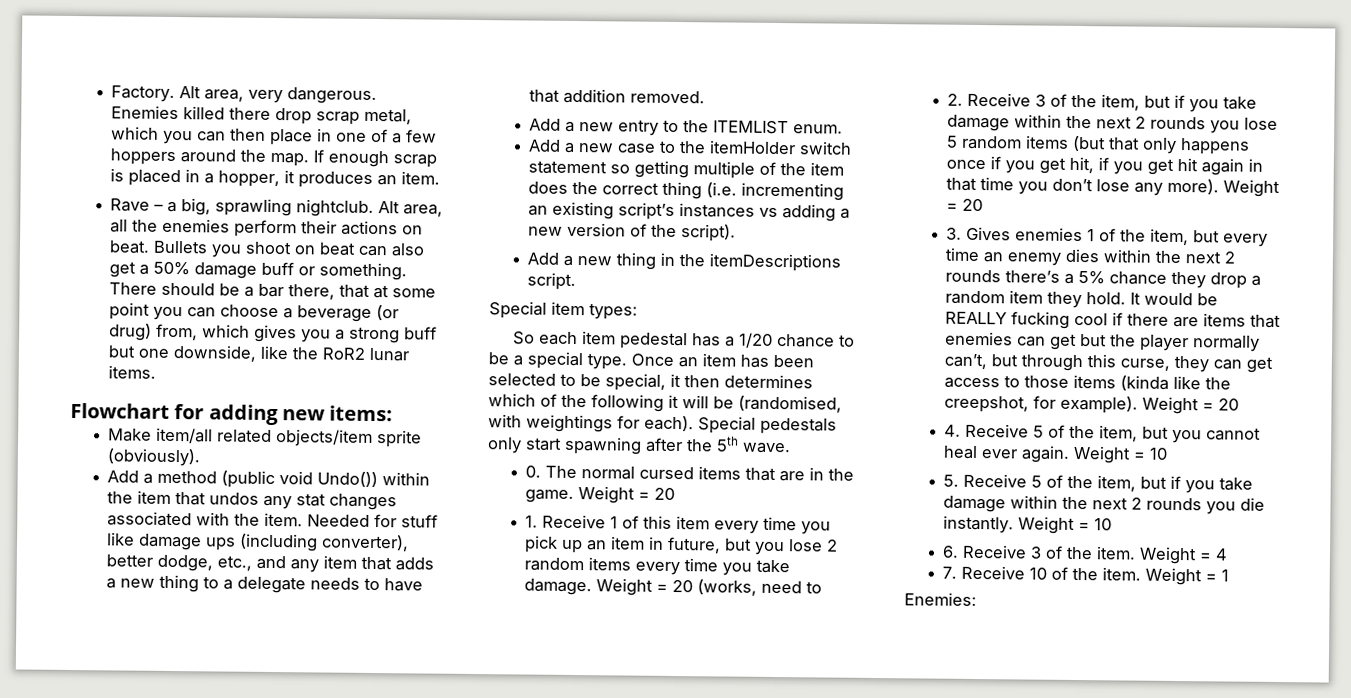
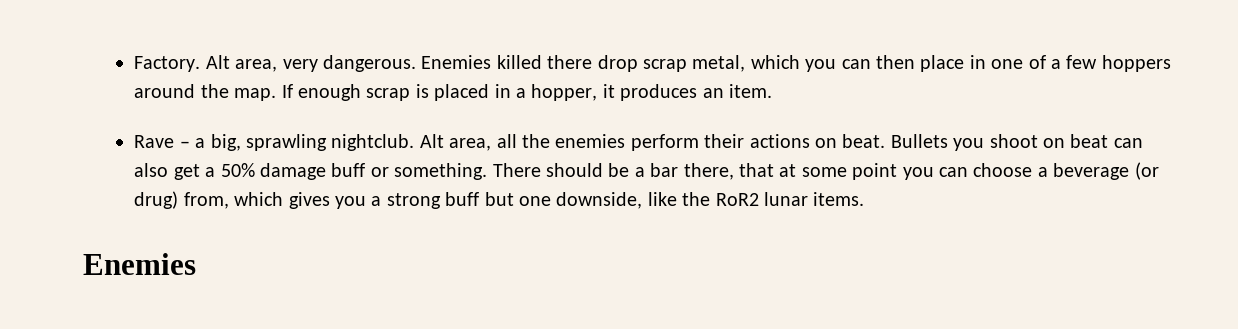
  There should be a bar there, that at some point you can choose a beverage (or drug) from, which gives you a strong buff but one downside, like the RoR2 lunar items.
- Flowchart for adding new items:
- Make item/all related objects/item sprite (obviously).
- Add a method (public void Undo()) within the item that undos any stat changes associated with the item. Needed for stuff like damage ups (including converter), better dodge, etc., and any item that adds a new thing to a delegate needs to have that addition removed.
- Add a new entry to the ITEMLIST enum.
- Add a new case to the itemHolder switch statement so getting multiple of the item does the correct thing (i.e. incrementing an existing script’s instances vs adding a new version of the script).
- Add a new thing in the itemDescriptions script.
- Special item types:
- So each item pedestal has a 1/20 chance to be a special type. Once an item has been selected to be special, it then determines which of the following it will be (randomised, with weightings for each). Special pedestals only start spawning after the 5th wave.
- 0. The normal cursed items that are in the game. Weight = 20
- 1. Receive 1 of this item every time you pick up an item in future, but you lose 2 random items every time you take damage. Weight = 20 (works, need to
- 2. Receive 3 of the item, but if you take damage within the next 2 rounds you lose 5 random items (but that only happens once if you get hit, if you get hit again in that time you don’t lose any more). Weight = 20
- 3. Gives enemies 1 of the item, but every time an enemy dies within the next 2 rounds there’s a 5% chance they drop a random item they hold. It would be REALLY fucking cool if there are items that enemies can get but the player normally can’t, but through this curse, they can get access to those items (kinda like the creepshot, for example). Weight = 20
- 4. Receive 5 of the item, but you cannot heal ever again. Weight = 10
- 5. Receive 5 of the item, but if you take damage within the next 2 rounds you die instantly. Weight = 10
- 6. Receive 3 of the item. Weight = 4
- 7. Receive 10 of the item. Weight = 1
- Enemies:
+ Enemies

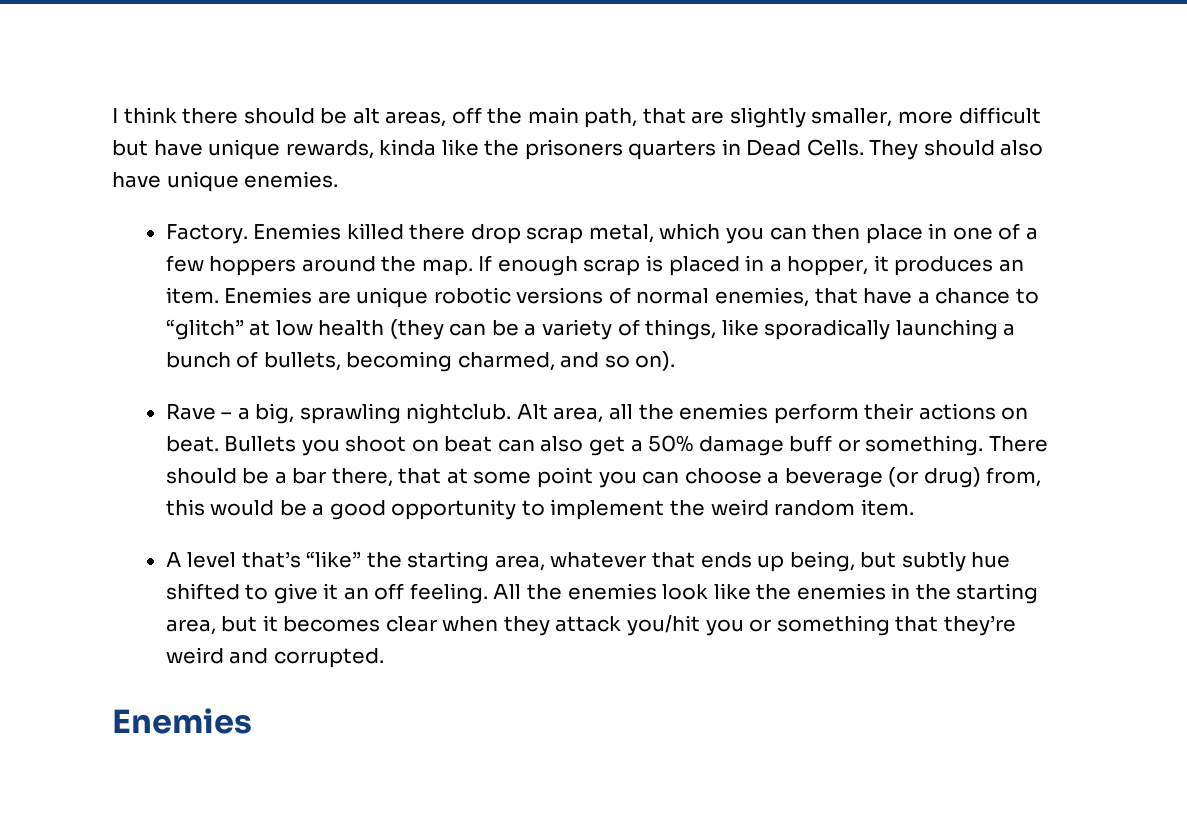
- Factory. Alt area, very dangerous.
+ I think there should be alt areas, off the main path, that are slightly smaller, more difficult but have unique rewards, kinda like the prisoners quarters in Dead Cells. They should also have unique enemies.
+ Factory.
+ Enemies are unique robotic versions of normal enemies, that have a chance to “glitch” at low health (they can be a variety of things, like sporadically launching a bunch of bullets, becoming charmed, and so on).
- There should be a bar there, that at some point you can choose a beverage (or drug) from, which gives you a strong buff but one downside, like the RoR2 lunar items.
+ There should be a bar there, that at some point you can choose a beverage (or drug) from, this would be a good opportunity to implement the weird random item.
+ A level that’s “like” the starting area, whatever that ends up being, but subtly hue shifted to give it an off feeling. All the enemies look like the enemies in the starting area, but it becomes clear when they attack you/hit you or something that they’re weird and corrupted.

